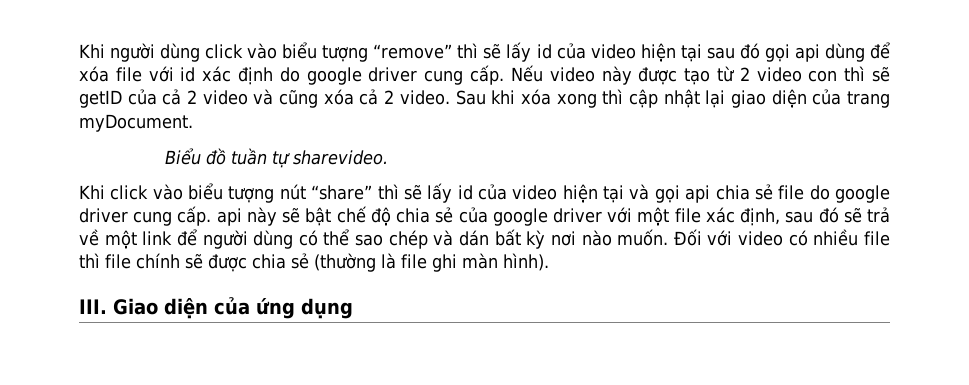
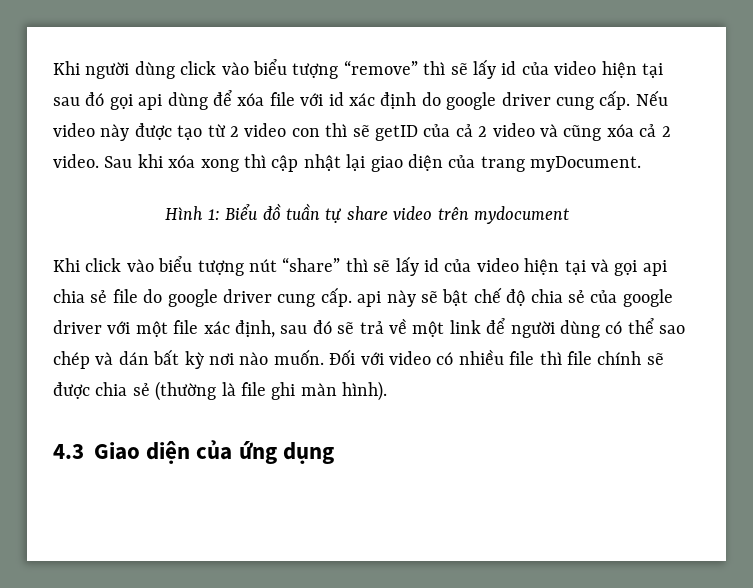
- Biểu đồ tuần tự sharevideo.
+ Hình 1: Biểu đồ tuần tự share video trên mydocument
- III. Giao diện của ứng dụng
+ 4.3 Giao diện của ứng dụng

